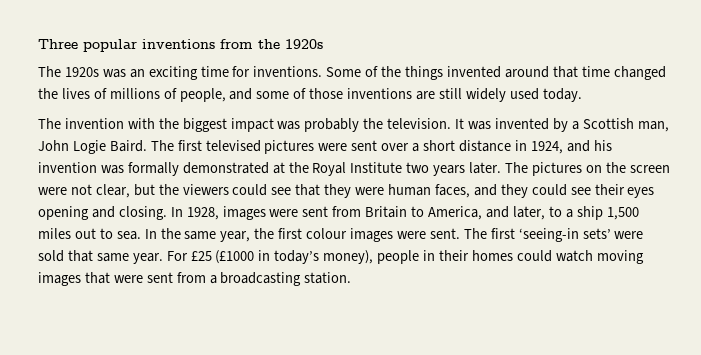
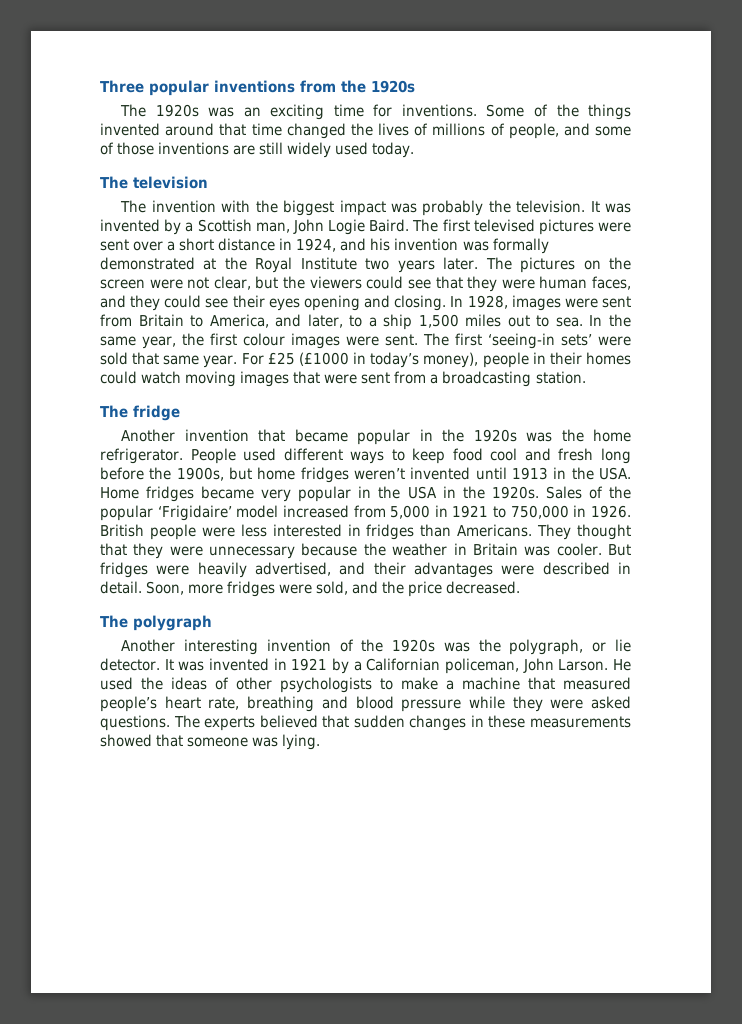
+ The television
+ The fridge
+ Another invention that became popular in the 1920s was the home refrigerator. People used different ways to keep food cool and fresh long before the 1900s, but home fridges weren’t invented until 1913 in the USA. Home fridges became very popular in the USA in the 1920s. Sales of the popular ‘Frigidaire’ model increased from 5,000 in 1921 to 750,000 in 1926. British people were less interested in fridges than Americans. They thought that they were unnecessary because the weather in Britain was cooler. But fridges were heavily advertised, and their advantages were described in detail. Soon, more fridges were sold, and the price decreased.
+ The polygraph
+ Another interesting invention of the 1920s was the polygraph, or lie detector. It was invented in 1921 by a Californian policeman, John Larson. He used the ideas of other psychologists to make a machine that measured people’s heart rate, breathing and blood pressure while they were asked questions. The experts believed that sudden changes in these measurements showed that someone was lying.

